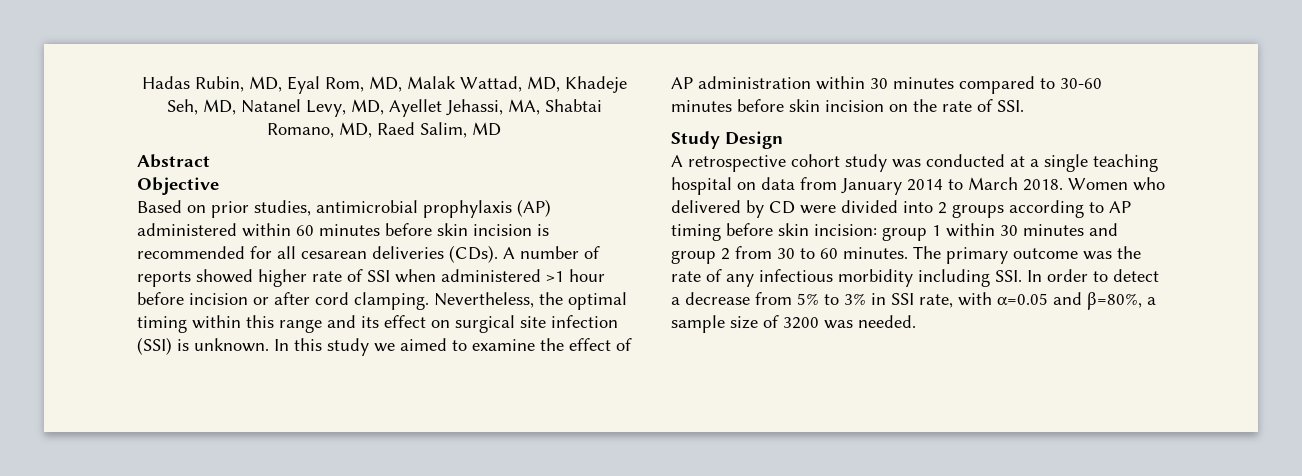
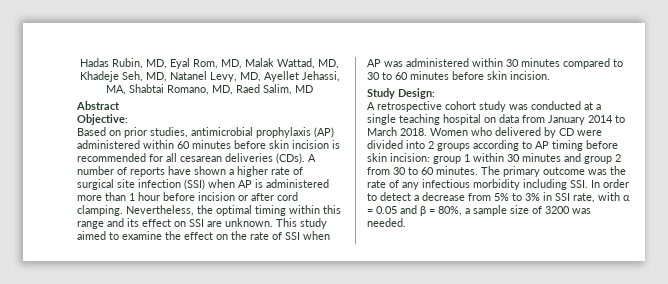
- Objective
+ Objective:
- A number of reports showed higher rate of SSI when administered >1 hour before incision or after cord clamping.
+ A number of reports have shown a higher rate of surgical site infection (SSI) when AP is administered more than 1 hour before incision or after cord clamping.
- Nevertheless, the optimal timing within this range and its effect on surgical site infection (SSI) is unknown. In this study we aimed to examine the effect of AP administration within 30 minutes compared to 30-60 minutes before skin incision on the rate of SSI.
+ Nevertheless, the optimal timing within this range and its effect on SSI are unknown. This study aimed to examine the effect on the rate of SSI when AP was administered within 30 minutes compared to 30 to 60 minutes before skin incision.
- Study Design
+ Study Design:
- The primary outcome was the rate of any infectious morbidity including SSI. In order to detect a decrease from 5% to 3% in SSI rate, with α=0.05 and β=80%, a sample size of 3200 was needed.
+ The primary outcome was the rate of any infectious morbidity including SSI. In order to detect a decrease from 5% to 3% in SSI rate, with α = 0.05 and β = 80%, a sample size of 3200 was needed.

